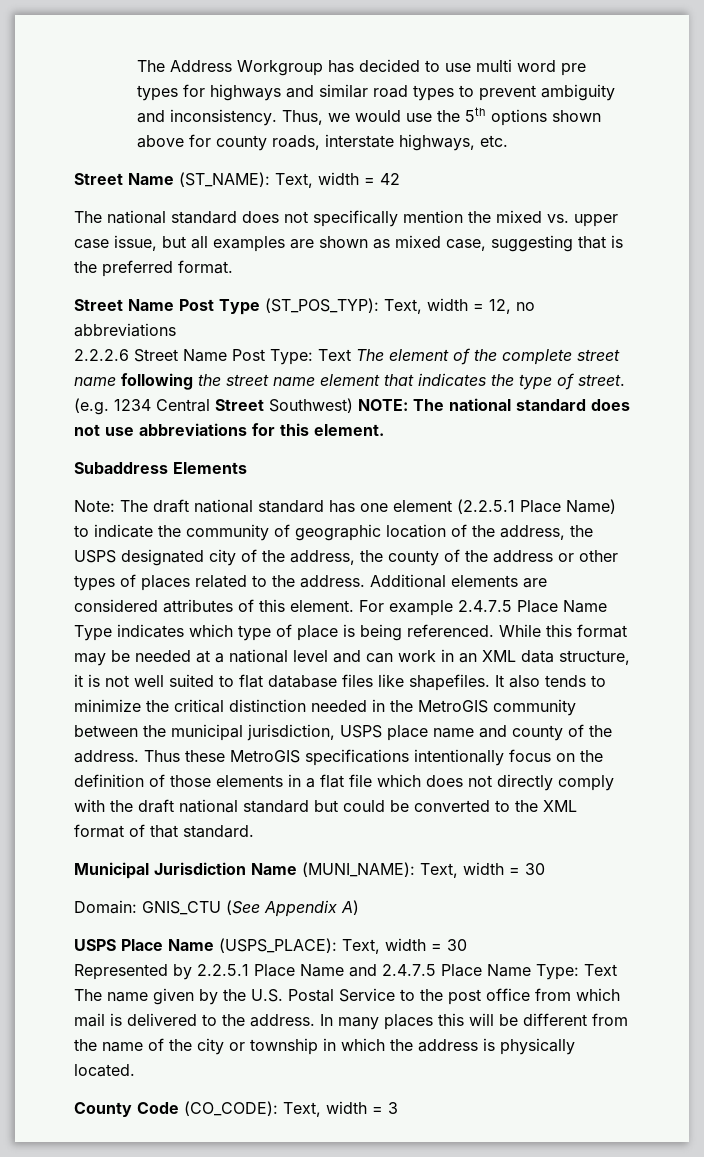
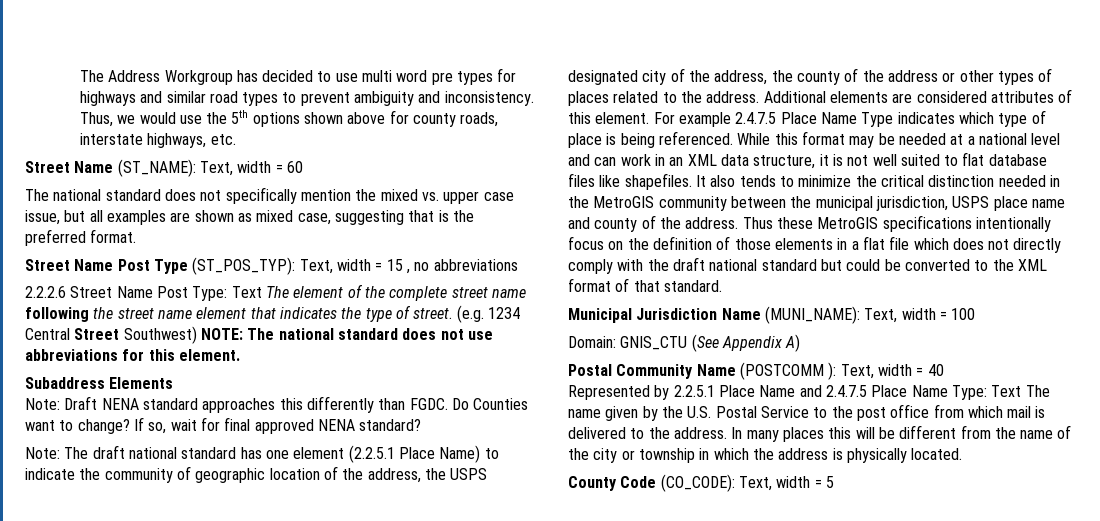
- Street Name (ST_NAME): Text, width = 42
+ Street Name (ST_NAME): Text, width = 60
- Street Name Post Type (ST_POS_TYP): Text, width = 12, no abbreviations
+ Street Name Post Type (ST_POS_TYP): Text, width = 15 , no abbreviations
+ Note: Draft NENA standard approaches this differently than FGDC. Do Counties want to change? If so, wait for final approved NENA standard?
- Municipal Jurisdiction Name (MUNI_NAME): Text, width = 30
+ Municipal Jurisdiction Name (MUNI_NAME): Text, width = 100
- USPS Place Name (USPS_PLACE): Text, width = 30
+ Postal Community Name (POSTCOMM ): Text, width = 40
- County Code (CO_CODE): Text, width = 3
+ County Code (CO_CODE): Text, width = 5

